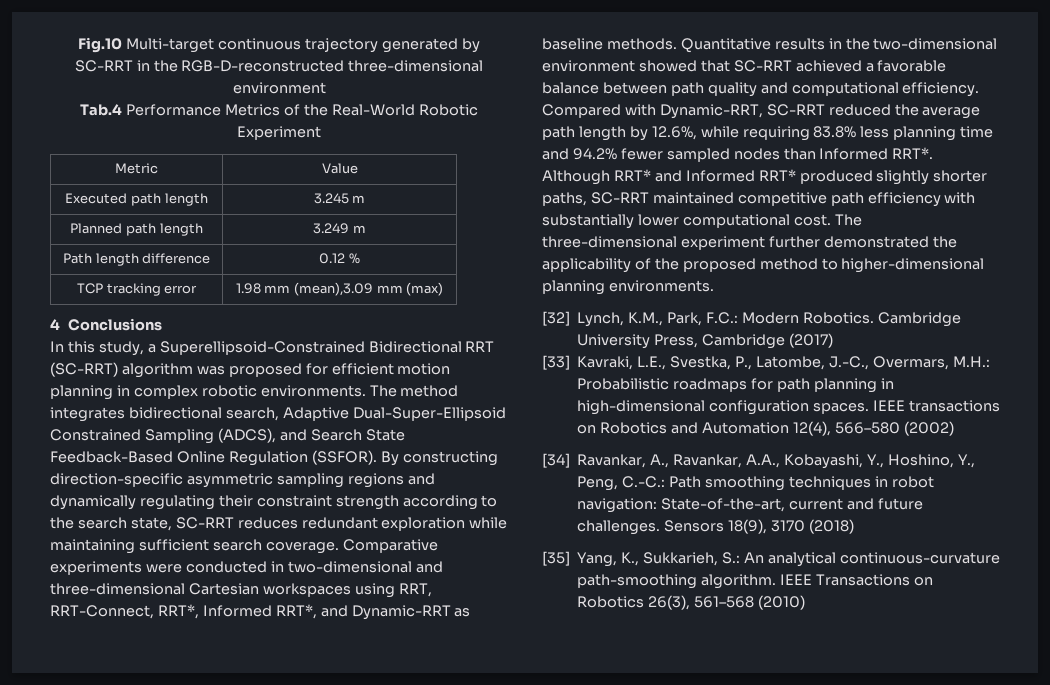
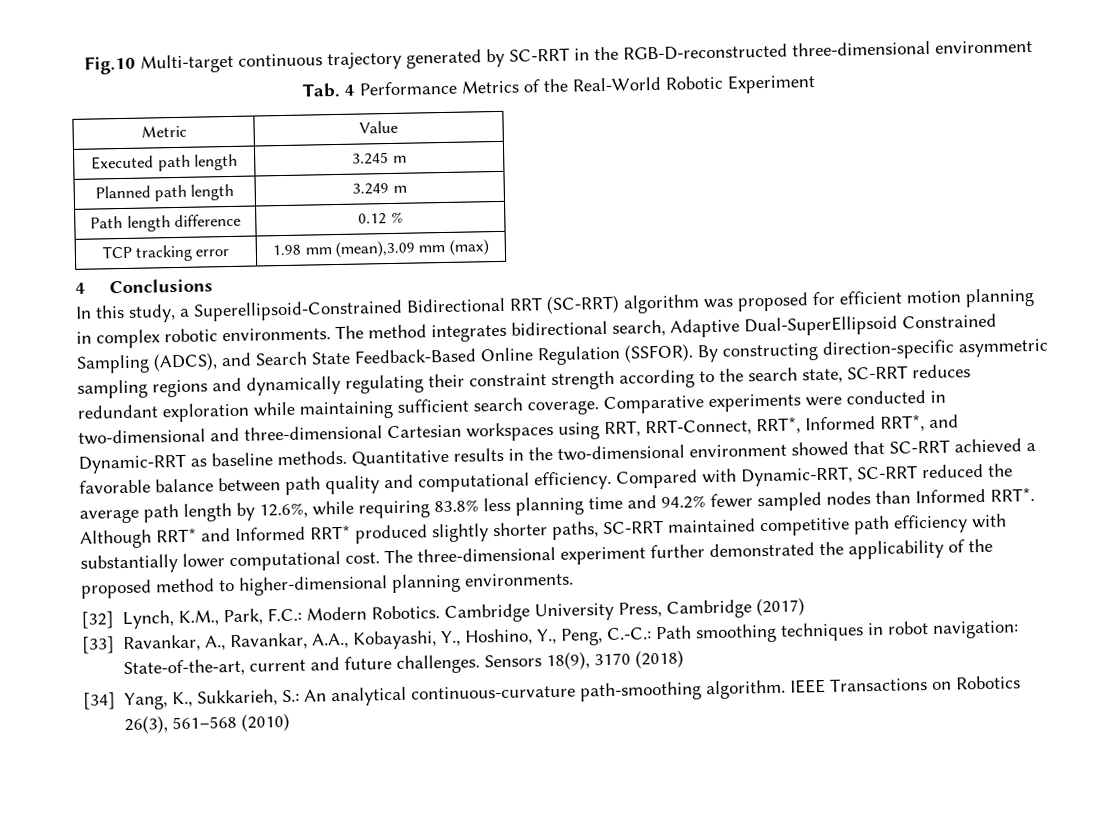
- Tab.4 Performance Metrics of the Real-World Robotic Experiment
+ Tab. 4 Performance Metrics of the Real-World Robotic Experiment
- The method integrates bidirectional search, Adaptive Dual-Super-Ellipsoid Constrained Sampling (ADCS), and Search State Feedback-Based Online Regulation (SSFOR).
+ The method integrates bidirectional search, Adaptive Dual-SuperEllipsoid Constrained Sampling (ADCS), and Search State Feedback-Based Online Regulation (SSFOR).
- [33] Kavraki, L.E., Svestka, P., Latombe, J.-C., Overmars, M.H.: Probabilistic roadmaps for path planning in high-dimensional configuration spaces. IEEE transactions on Robotics and Automation 12(4), 566–580 (2002)
- [34] Ravankar, A., Ravankar, A.A., Kobayashi, Y., Hoshino, Y., Peng, C.-C.: Path smoothing techniques in robot navigation: State-of-the-art, current and future challenges.
+ [33] Ravankar, A., Ravankar, A.A., Kobayashi, Y., Hoshino, Y., Peng, C.-C.: Path smoothing techniques in robot navigation: State-of-the-art, current and future challenges.
- [35] Yang, K., Sukkarieh, S.: An analytical continuous-curvature path-smoothing algorithm.
+ [34] Yang, K., Sukkarieh, S.: An analytical continuous-curvature path-smoothing algorithm.

